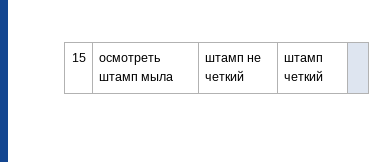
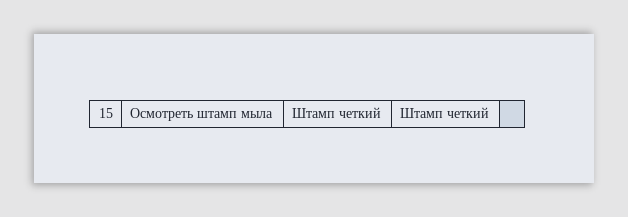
- 15 | осмотреть штамп мыла | штамп не четкий | штамп четкий |
+ 15 | Осмотреть штамп мыла | Штамп четкий | Штамп четкий |

